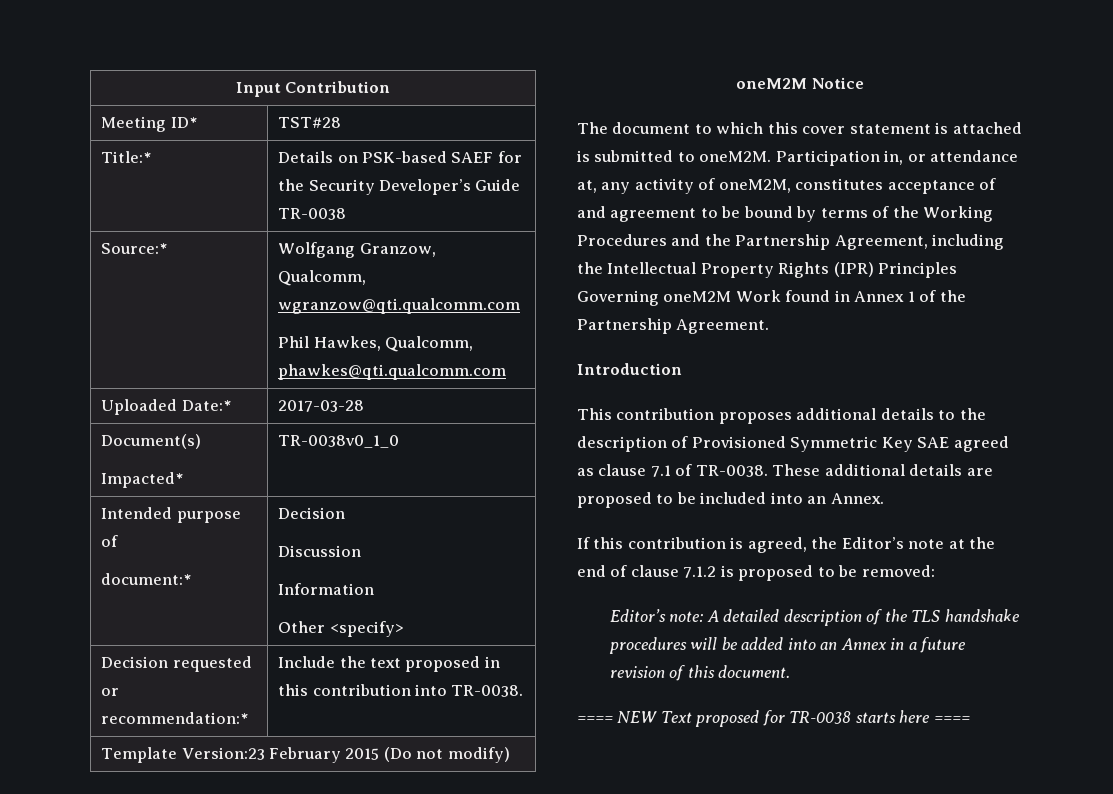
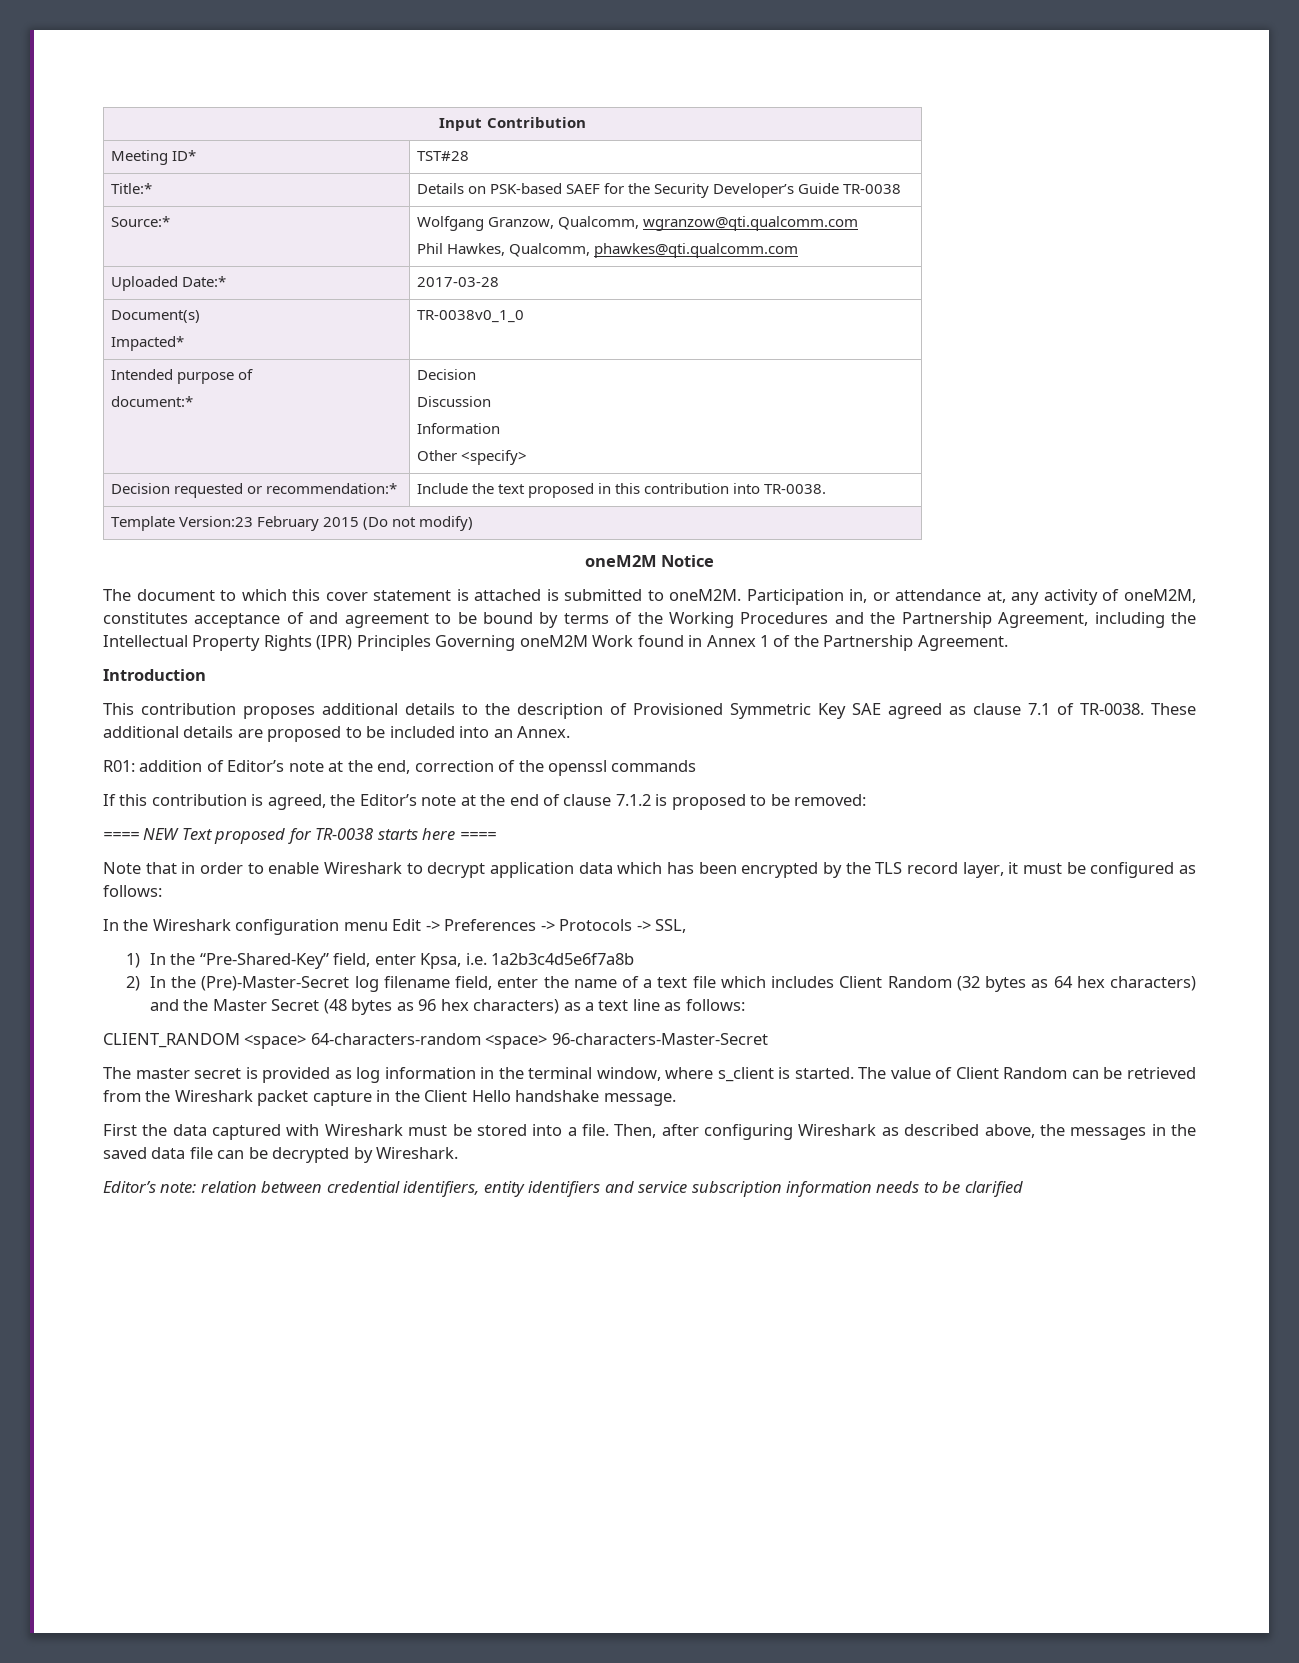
+ R01: addition of Editor’s note at the end, correction of the openssl commands
- Editor’s note: A detailed description of the TLS handshake procedures will be added into an Annex in a future revision of this document.
+ Note that in order to enable Wireshark to decrypt application data which has been encrypted by the TLS record layer, it must be configured as follows:
+ In the Wireshark configuration menu Edit -> Preferences -> Protocols -> SSL,
+ 1) In the “Pre-Shared-Key” field, enter Kpsa, i.e. 1a2b3c4d5e6f7a8b
+ 2) In the (Pre)-Master-Secret log filename field, enter the name of a text file which includes Client Random (32 bytes as 64 hex characters) and the Master Secret (48 bytes as 96 hex characters) as a text line as follows:
+ CLIENT_RANDOM <space> 64-characters-random <space> 96-characters-Master-Secret
+ The master secret is provided as log information in the terminal window, where s_client is started. The value of Client Random can be retrieved from the Wireshark packet capture in the Client Hello handshake message.
+ First the data captured with Wireshark must be stored into a file. Then, after configuring Wireshark as described above, the messages in the saved data file can be decrypted by Wireshark.
+ Editor’s note: relation between credential identifiers, entity identifiers and service subscription information needs to be clarified

